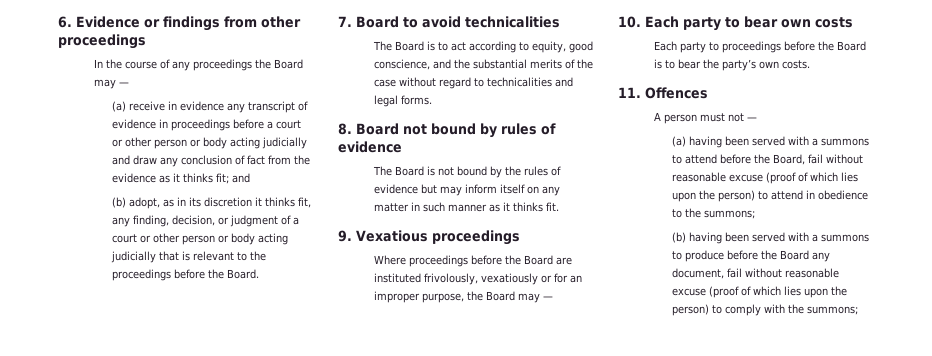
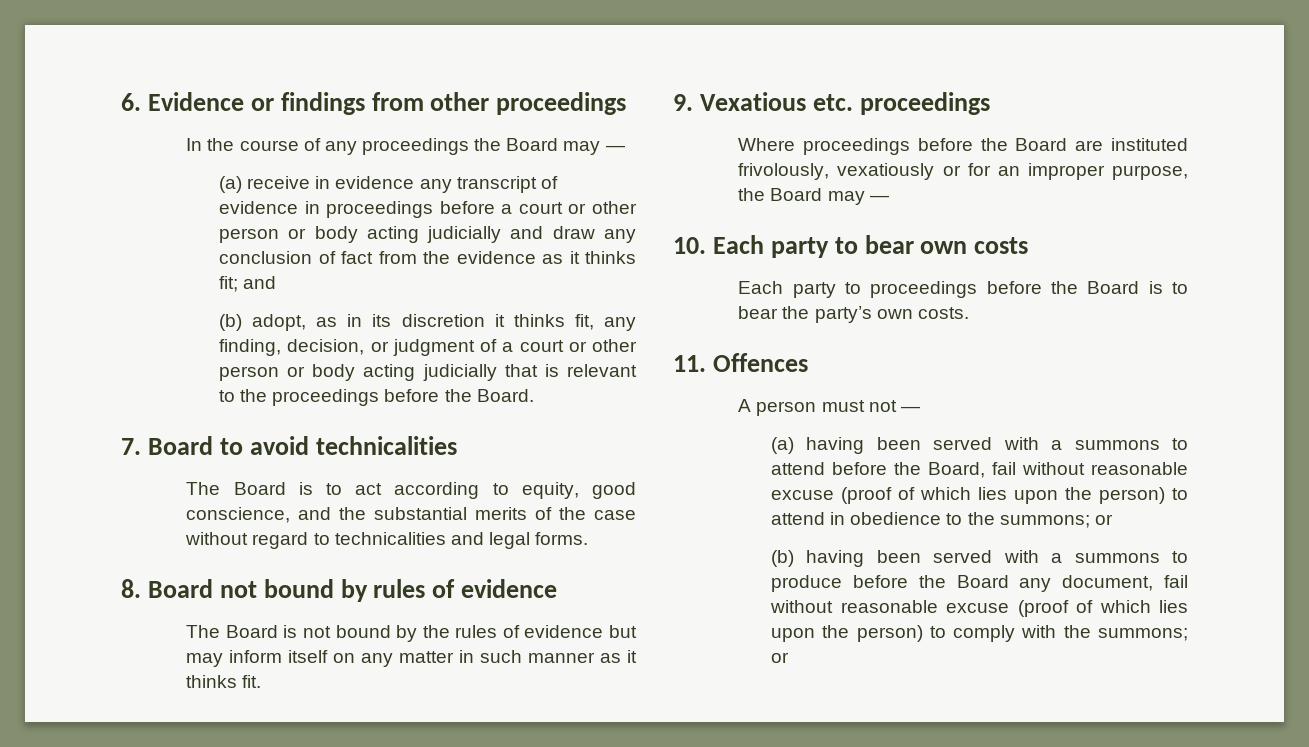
- 9. Vexatious proceedings
+ 9. Vexatious etc. proceedings
- (a) having been served with a summons to attend before the Board, fail without reasonable excuse (proof of which lies upon the person) to attend in obedience to the summons;
+ (a) having been served with a summons to attend before the Board, fail without reasonable excuse (proof of which lies upon the person) to attend in obedience to the summons; or
- (b) having been served with a summons to produce before the Board any document, fail without reasonable excuse (proof of which lies upon the person) to comply with the summons;
+ (b) having been served with a summons to produce before the Board any document, fail without reasonable excuse (proof of which lies upon the person) to comply with the summons; or

